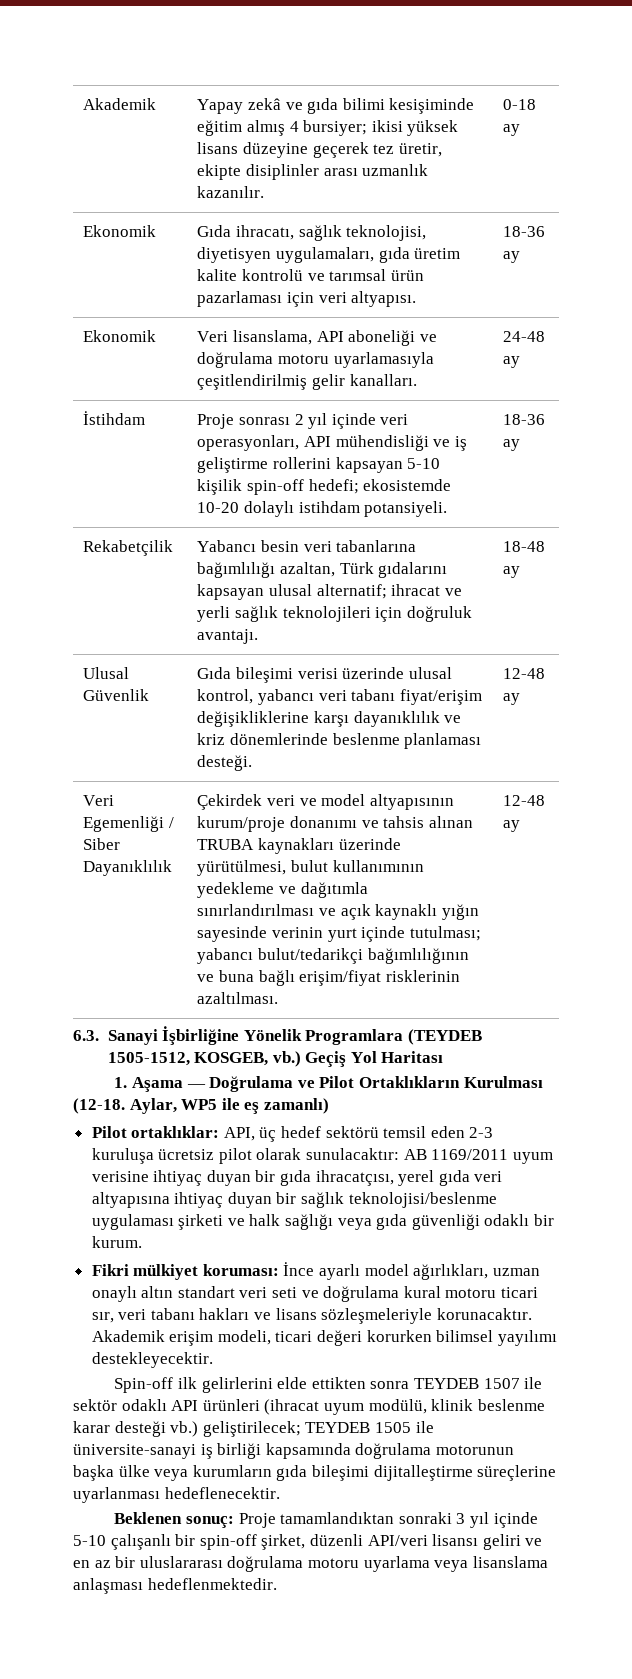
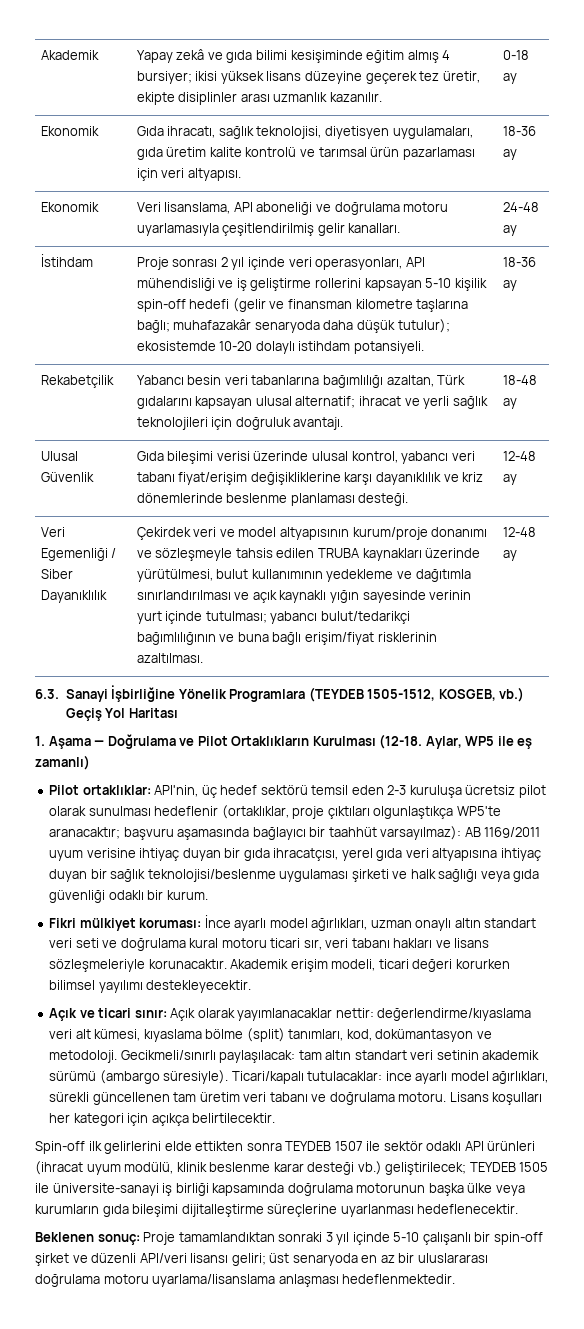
- İstihdam | Proje sonrası 2 yıl içinde veri operasyonları, API mühendisliği ve iş geliştirme rollerini kapsayan 5-10 kişilik spin-off hedefi; ekosistemde 10-20 dolaylı istihdam potansiyeli. | 18-36 ay
+ İstihdam | Proje sonrası 2 yıl içinde veri operasyonları, API mühendisliği ve iş geliştirme rollerini kapsayan 5-10 kişilik spin-off hedefi (gelir ve finansman kilometre taşlarına bağlı; muhafazakâr senaryoda daha düşük tutulur); ekosistemde 10-20 dolaylı istihdam potansiyeli. | 18-36 ay
- Çekirdek veri ve model altyapısının kurum/proje donanımı ve tahsis alınan TRUBA kaynakları üzerinde yürütülmesi, bulut kullanımının yedekleme ve dağıtımla sınırlandırılması ve açık kaynaklı yığın sayesinde verinin yurt içinde tutulması; yabancı bulut/tedarikçi bağımlılığının ve buna bağlı erişim/fiyat risklerinin azaltılması.
+ Çekirdek veri ve model altyapısının kurum/proje donanımı ve sözleşmeyle tahsis edilen TRUBA kaynakları üzerinde yürütülmesi, bulut kullanımının yedekleme ve dağıtımla sınırlandırılması ve açık kaynaklı yığın sayesinde verinin yurt içinde tutulması; yabancı bulut/tedarikçi bağımlılığının ve buna bağlı erişim/fiyat risklerinin azaltılması.
- Pilot ortaklıklar: API, üç hedef sektörü temsil eden 2-3 kuruluşa ücretsiz pilot olarak sunulacaktır: AB 1169/2011 uyum verisine ihtiyaç duyan bir gıda ihracatçısı, yerel gıda veri altyapısına ihtiyaç duyan bir sağlık teknolojisi/beslenme uygulaması şirketi ve halk sağlığı veya gıda güvenliği odaklı bir kurum.
+ Pilot ortaklıklar: API'nin, üç hedef sektörü temsil eden 2-3 kuruluşa ücretsiz pilot olarak sunulması hedeflenir (ortaklıklar, proje çıktıları olgunlaştıkça WP5'te aranacaktır; başvuru aşamasında bağlayıcı bir taahhüt varsayılmaz): AB 1169/2011 uyum verisine ihtiyaç duyan bir gıda ihracatçısı, yerel gıda veri altyapısına ihtiyaç duyan bir sağlık teknolojisi/beslenme uygulaması şirketi ve halk sağlığı veya gıda güvenliği odaklı bir kurum.
+ Açık ve ticari sınır: Açık olarak yayımlanacaklar nettir: değerlendirme/kıyaslama veri alt kümesi, kıyaslama bölme (split) tanımları, kod, dokümantasyon ve metodoloji. Gecikmeli/sınırlı paylaşılacak: tam altın standart veri setinin akademik sürümü (ambargo süresiyle). Ticari/kapalı tutulacaklar: ince ayarlı model ağırlıkları, sürekli güncellenen tam üretim veri tabanı ve doğrulama motoru. Lisans koşulları her kategori için açıkça belirtilecektir.
- Beklenen sonuç: Proje tamamlandıktan sonraki 3 yıl içinde 5-10 çalışanlı bir spin-off şirket, düzenli API/veri lisansı geliri ve en az bir uluslararası doğrulama motoru uyarlama veya lisanslama anlaşması hedeflenmektedir.
+ Beklenen sonuç: Proje tamamlandıktan sonraki 3 yıl içinde 5-10 çalışanlı bir spin-off şirket ve düzenli API/veri lisansı geliri; üst senaryoda en az bir uluslararası doğrulama motoru uyarlama/lisanslama anlaşması hedeflenmektedir.

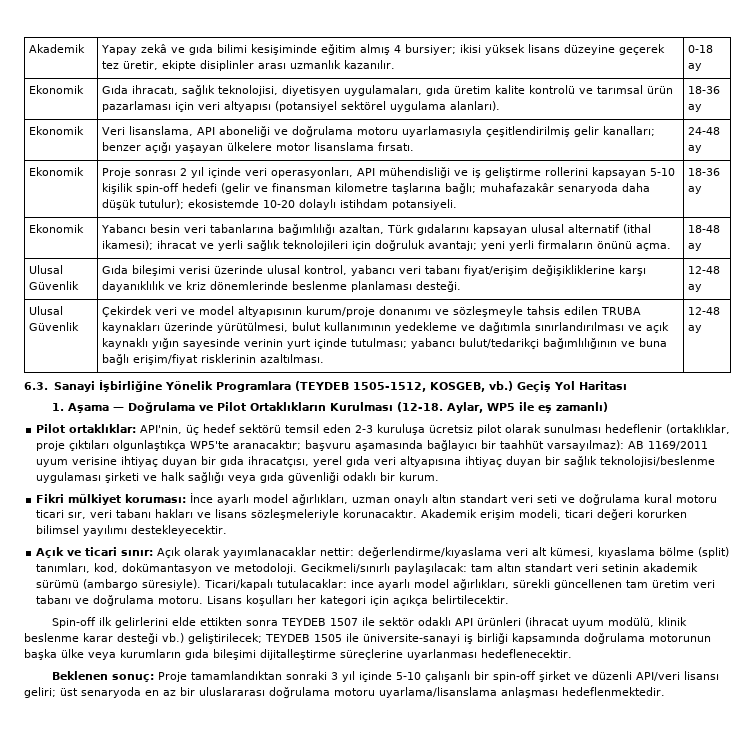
- Ekonomik | Gıda ihracatı, sağlık teknolojisi, diyetisyen uygulamaları, gıda üretim kalite kontrolü ve tarımsal ürün pazarlaması için veri altyapısı. | 18-36 ay
+ Ekonomik | Gıda ihracatı, sağlık teknolojisi, diyetisyen uygulamaları, gıda üretim kalite kontrolü ve tarımsal ürün pazarlaması için veri altyapısı (potansiyel sektörel uygulama alanları). | 18-36 ay
- Ekonomik | Veri lisanslama, API aboneliği ve doğrulama motoru uyarlamasıyla çeşitlendirilmiş gelir kanalları. | 24-48 ay
+ Ekonomik | Veri lisanslama, API aboneliği ve doğrulama motoru uyarlamasıyla çeşitlendirilmiş gelir kanalları; benzer açığı yaşayan ülkelere motor lisanslama fırsatı. | 24-48 ay
- İstihdam | Proje sonrası 2 yıl içinde veri operasyonları, API mühendisliği ve iş geliştirme rollerini kapsayan 5-10 kişilik spin-off hedefi (gelir ve finansman kilometre taşlarına bağlı; muhafazakâr senaryoda daha düşük tutulur); ekosistemde 10-20 dolaylı istihdam potansiyeli. | 18-36 ay
+ Ekonomik | Proje sonrası 2 yıl içinde veri operasyonları, API mühendisliği ve iş geliştirme rollerini kapsayan 5-10 kişilik spin-off hedefi (gelir ve finansman kilometre taşlarına bağlı; muhafazakâr senaryoda daha düşük tutulur); ekosistemde 10-20 dolaylı istihdam potansiyeli. | 18-36 ay
- Rekabetçilik | Yabancı besin veri tabanlarına bağımlılığı azaltan, Türk gıdalarını kapsayan ulusal alternatif; ihracat ve yerli sağlık teknolojileri için doğruluk avantajı. | 18-48 ay
+ Ekonomik | Yabancı besin veri tabanlarına bağımlılığı azaltan, Türk gıdalarını kapsayan ulusal alternatif (ithal ikamesi); ihracat ve yerli sağlık teknolojileri için doğruluk avantajı; yeni yerli firmaların önünü açma. | 18-48 ay
  Ulusal Güvenlik | Gıda bileşimi verisi üzerinde ulusal kontrol, yabancı veri tabanı fiyat/erişim değişikliklerine karşı dayanıklılık ve kriz dönemlerinde beslenme planlaması desteği. | 12-48 ay
- Veri Egemenliği / Siber Dayanıklılık
+ Ulusal Güvenlik

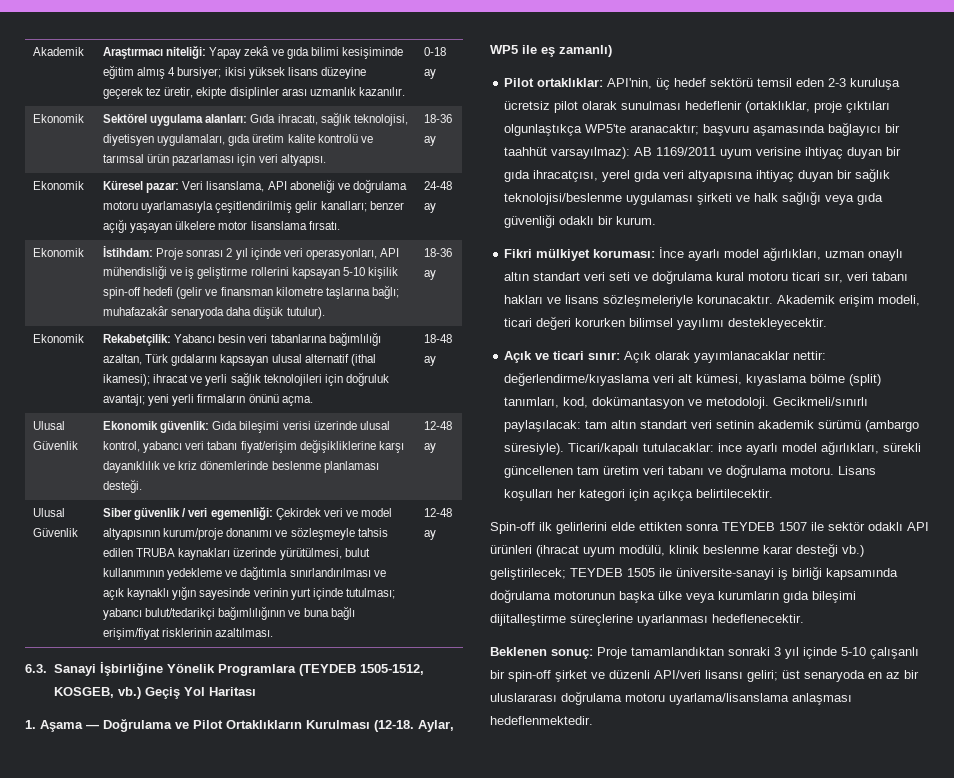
- Akademik | Yapay zekâ ve gıda bilimi kesişiminde eğitim almış 4 bursiyer; ikisi yüksek lisans düzeyine geçerek tez üretir, ekipte disiplinler arası uzmanlık kazanılır. | 0-18 ay
+ Akademik | Araştırmacı niteliği: Yapay zekâ ve gıda bilimi kesişiminde eğitim almış 4 bursiyer; ikisi yüksek lisans düzeyine geçerek tez üretir, ekipte disiplinler arası uzmanlık kazanılır. | 0-18 ay
- Ekonomik | Gıda ihracatı, sağlık teknolojisi, diyetisyen uygulamaları, gıda üretim kalite kontrolü ve tarımsal ürün pazarlaması için veri altyapısı (potansiyel sektörel uygulama alanları). | 18-36 ay
- Ekonomik | Veri lisanslama, API aboneliği ve doğrulama motoru uyarlamasıyla çeşitlendirilmiş gelir kanalları; benzer açığı yaşayan ülkelere motor lisanslama fırsatı. | 24-48 ay
+ Ekonomik | Sektörel uygulama alanları: Gıda ihracatı, sağlık teknolojisi, diyetisyen uygulamaları, gıda üretim kalite kontrolü ve tarımsal ürün pazarlaması için veri altyapısı. | 18-36 ay
+ Ekonomik | Küresel pazar: Veri lisanslama, API aboneliği ve doğrulama motoru uyarlamasıyla çeşitlendirilmiş gelir kanalları; benzer açığı yaşayan ülkelere motor lisanslama fırsatı. | 24-48 ay
- Ekonomik | Proje sonrası 2 yıl içinde veri operasyonları, API mühendisliği ve iş geliştirme rollerini kapsayan 5-10 kişilik spin-off hedefi (gelir ve finansman kilometre taşlarına bağlı; muhafazakâr senaryoda daha düşük tutulur); ekosistemde 10-20 dolaylı istihdam potansiyeli. | 18-36 ay
- Ekonomik | Yabancı besin veri tabanlarına bağımlılığı azaltan, Türk gıdalarını kapsayan ulusal alternatif (ithal ikamesi); ihracat ve yerli sağlık teknolojileri için doğruluk avantajı; yeni yerli firmaların önünü açma. | 18-48 ay
+ Ekonomik | İstihdam: Proje sonrası 2 yıl içinde veri operasyonları, API mühendisliği ve iş geliştirme rollerini kapsayan 5-10 kişilik spin-off hedefi (gelir ve finansman kilometre taşlarına bağlı; muhafazakâr senaryoda daha düşük tutulur). | 18-36 ay
+ Ekonomik | Rekabetçilik: Yabancı besin veri tabanlarına bağımlılığı azaltan, Türk gıdalarını kapsayan ulusal alternatif (ithal ikamesi); ihracat ve yerli sağlık teknolojileri için doğruluk avantajı; yeni yerli firmaların önünü açma. | 18-48 ay
- Ulusal Güvenlik | Gıda bileşimi verisi üzerinde ulusal kontrol, yabancı veri tabanı fiyat/erişim değişikliklerine karşı dayanıklılık ve kriz dönemlerinde beslenme planlaması desteği. | 12-48 ay
+ Ulusal Güvenlik | Ekonomik güvenlik: Gıda bileşimi verisi üzerinde ulusal kontrol, yabancı veri tabanı fiyat/erişim değişikliklerine karşı dayanıklılık ve kriz dönemlerinde beslenme planlaması desteği. | 12-48 ay
- Çekirdek veri ve model altyapısının kurum/proje donanımı ve sözleşmeyle tahsis edilen TRUBA kaynakları üzerinde yürütülmesi, bulut kullanımının yedekleme ve dağıtımla sınırlandırılması ve açık kaynaklı yığın sayesinde verinin yurt içinde tutulması; yabancı bulut/tedarikçi bağımlılığının ve buna bağlı erişim/fiyat risklerinin azaltılması.
+ Siber güvenlik / veri egemenliği: Çekirdek veri ve model altyapısının kurum/proje donanımı ve sözleşmeyle tahsis edilen TRUBA kaynakları üzerinde yürütülmesi, bulut kullanımının yedekleme ve dağıtımla sınırlandırılması ve açık kaynaklı yığın sayesinde verinin yurt içinde tutulması; yabancı bulut/tedarikçi bağımlılığının ve buna bağlı erişim/fiyat risklerinin azaltılması.

